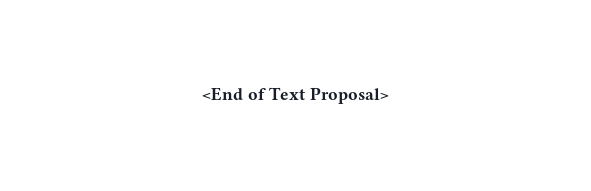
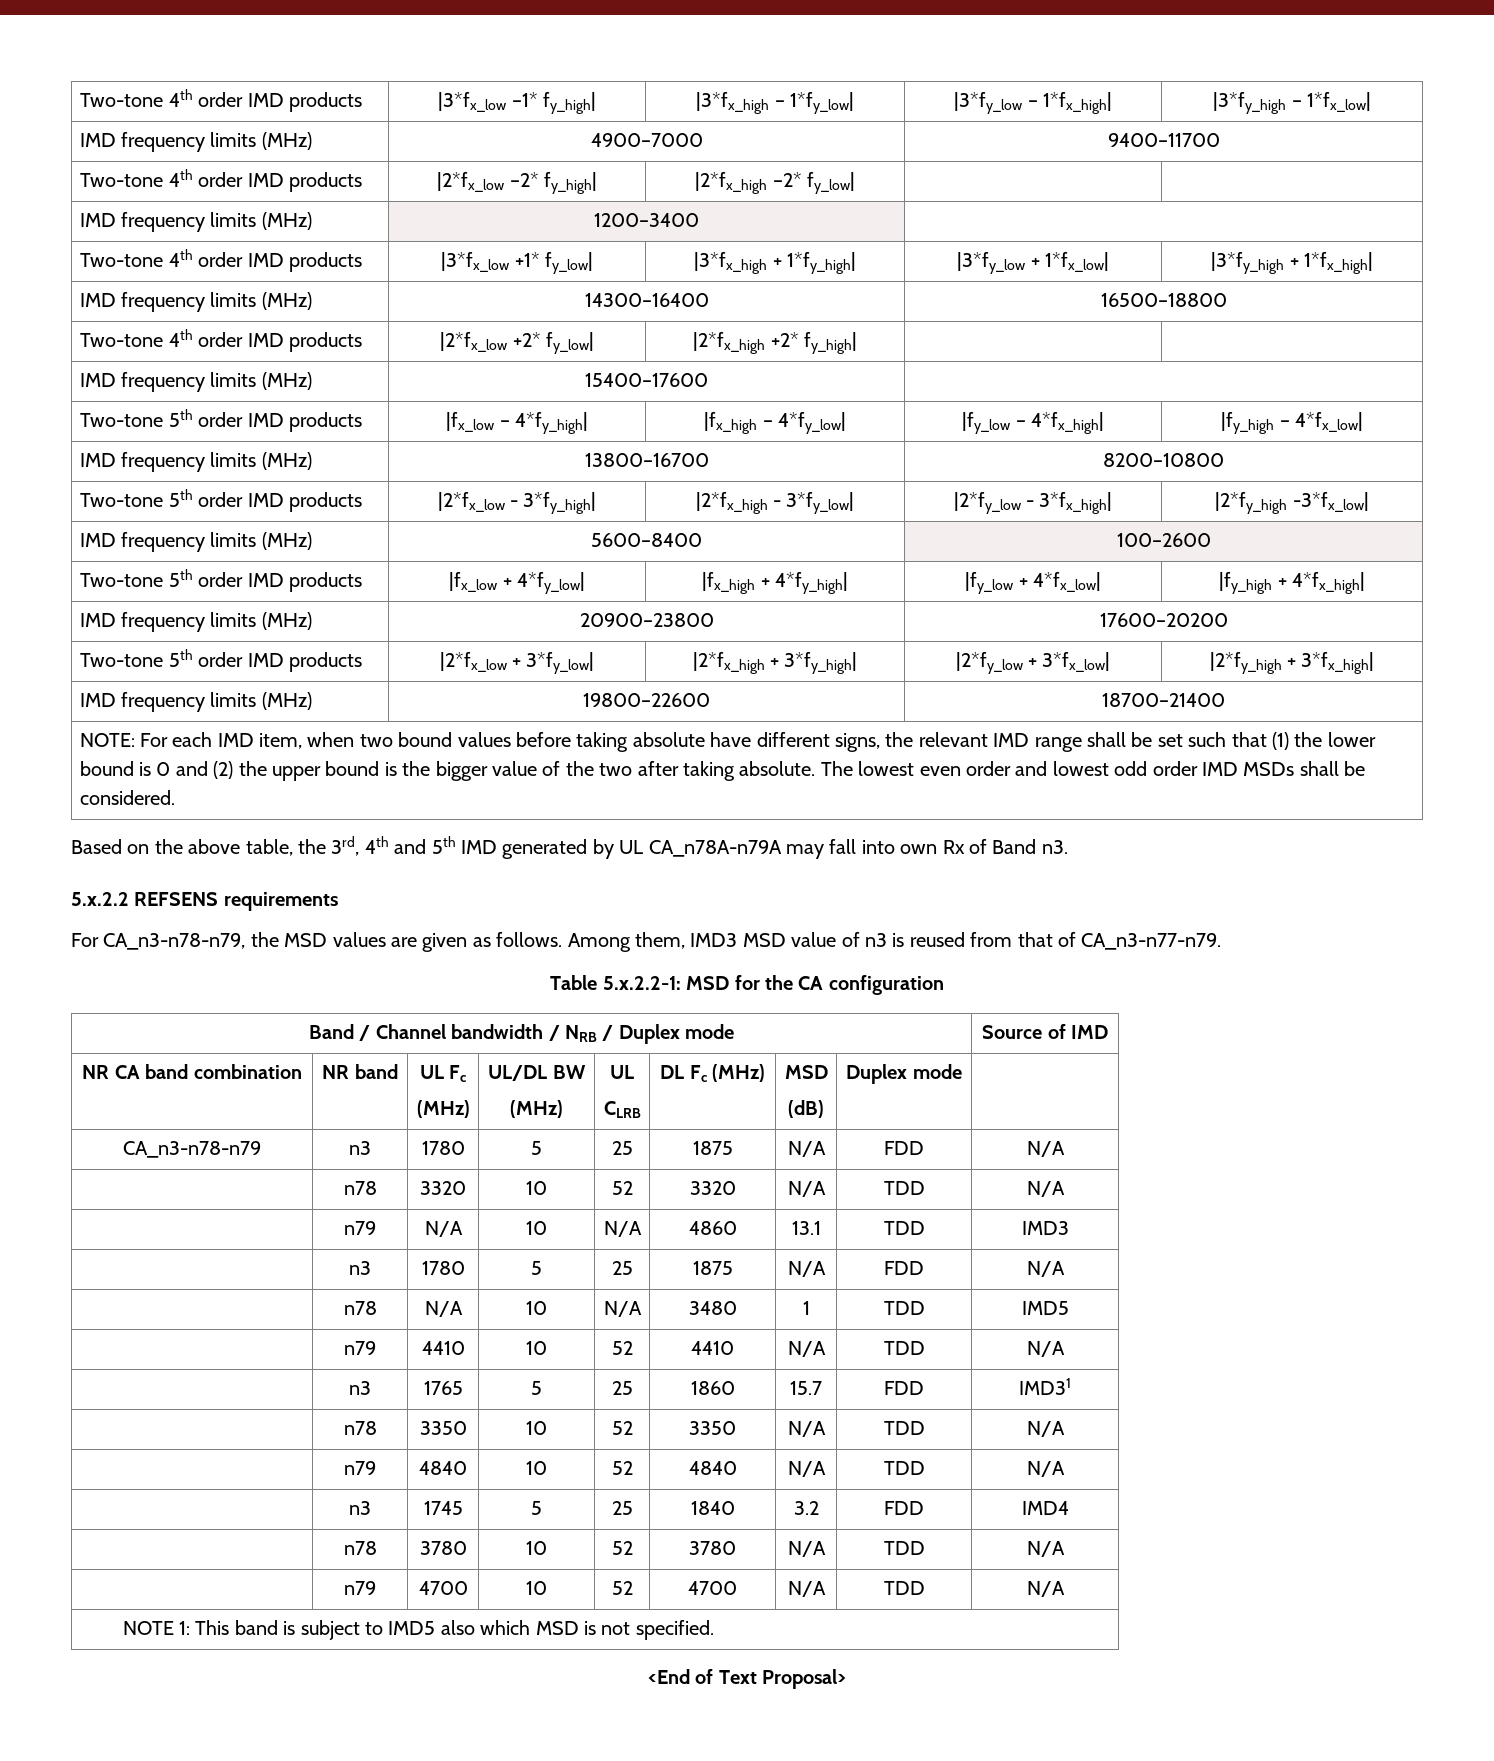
+ Two-tone 4th order IMD products | |3*fx_low –1* fy_high| | |3*fx_high – 1*fy_low| | |3*fy_low – 1*fx_high| | |3*fy_high – 1*fx_low|
+ IMD frequency limits (MHz) | 4900–7000 | 9400–11700
+ Two-tone 4th order IMD products | |2*fx_low –2* fy_high| | |2*fx_high –2* fy_low| | |
+ IMD frequency limits (MHz) | 1200–3400 |
+ Two-tone 4th order IMD products | |3*fx_low +1* fy_low| | |3*fx_high + 1*fy_high| | |3*fy_low + 1*fx_low| | |3*fy_high + 1*fx_high|
+ IMD frequency limits (MHz) | 14300–16400 | 16500–18800
+ Two-tone 4th order IMD products | |2*fx_low +2* fy_low| | |2*fx_high +2* fy_high| | |
+ IMD frequency limits (MHz) | 15400–17600 |
+ Two-tone 5th order IMD products | |fx_low – 4*fy_high| | |fx_high – 4*fy_low| | |fy_low – 4*fx_high| | |fy_high – 4*fx_low|
+ IMD frequency limits (MHz) | 13800–16700 | 8200–10800
+ Two-tone 5th order IMD products | |2*fx_low - 3*fy_high| | |2*fx_high - 3*fy_low| | |2*fy_low - 3*fx_high| | |2*fy_high -3*fx_low|
+ IMD frequency limits (MHz) | 5600–8400 | 100–2600
+ Two-tone 5th order IMD products | |fx_low + 4*fy_low| | |fx_high + 4*fy_high| | |fy_low + 4*fx_low| | |fy_high + 4*fx_high|
+ IMD frequency limits (MHz) | 20900–23800 | 17600–20200
+ Two-tone 5th order IMD products | |2*fx_low + 3*fy_low| | |2*fx_high + 3*fy_high| | |2*fy_low + 3*fx_low| | |2*fy_high + 3*fx_high|
+ IMD frequency limits (MHz) | 19800–22600 | 18700–21400
+ NOTE: For each IMD item, when two bound values before taking absolute have different signs, the relevant IMD range shall be set such that (1) the lower bound is 0 and (2) the upper bound is the bigger value of the two after taking absolute. The lowest even order and lowest odd order IMD MSDs shall be considered.
+ Based on the above table, the 3rd, 4th and 5th IMD generated by UL CA_n78A-n79A may fall into own Rx of Band n3.
+ 5.x.2.2 REFSENS requirements
+ For CA_n3-n78-n79, the MSD values are given as follows. Among them, IMD3 MSD value of n3 is reused from that of CA_n3-n77-n79.
+ Table 5.x.2.2-1: MSD for the CA configuration
+ Band / Channel bandwidth / NRB / Duplex mode | Source of IMD
+ NR CA band combination | NR band | UL Fc
+ (MHz) | UL/DL BW
+ (MHz) | UL
+ CLRB | DL Fc (MHz) | MSD
+ (dB) | Duplex mode |
+ CA_n3-n78-n79 | n3 | 1780 | 5 | 25 | 1875 | N/A | FDD | N/A
+ | n78 | 3320 | 10 | 52 | 3320 | N/A | TDD | N/A
+ | n79 | N/A | 10 | N/A | 4860 | 13.1 | TDD | IMD3
+ | n3 | 1780 | 5 | 25 | 1875 | N/A | FDD | N/A
+ | n78 | N/A | 10 | N/A | 3480 | 1 | TDD | IMD5
+ | n79 | 4410 | 10 | 52 | 4410 | N/A | TDD | N/A
+ | n3 | 1765 | 5 | 25 | 1860 | 15.7 | FDD | IMD31
+ | n78 | 3350 | 10 | 52 | 3350 | N/A | TDD | N/A
+ | n79 | 4840 | 10 | 52 | 4840 | N/A | TDD | N/A
+ | n3 | 1745 | 5 | 25 | 1840 | 3.2 | FDD | IMD4
+ | n78 | 3780 | 10 | 52 | 3780 | N/A | TDD | N/A
+ | n79 | 4700 | 10 | 52 | 4700 | N/A | TDD | N/A
+ NOTE 1: This band is subject to IMD5 also which MSD is not specified.

